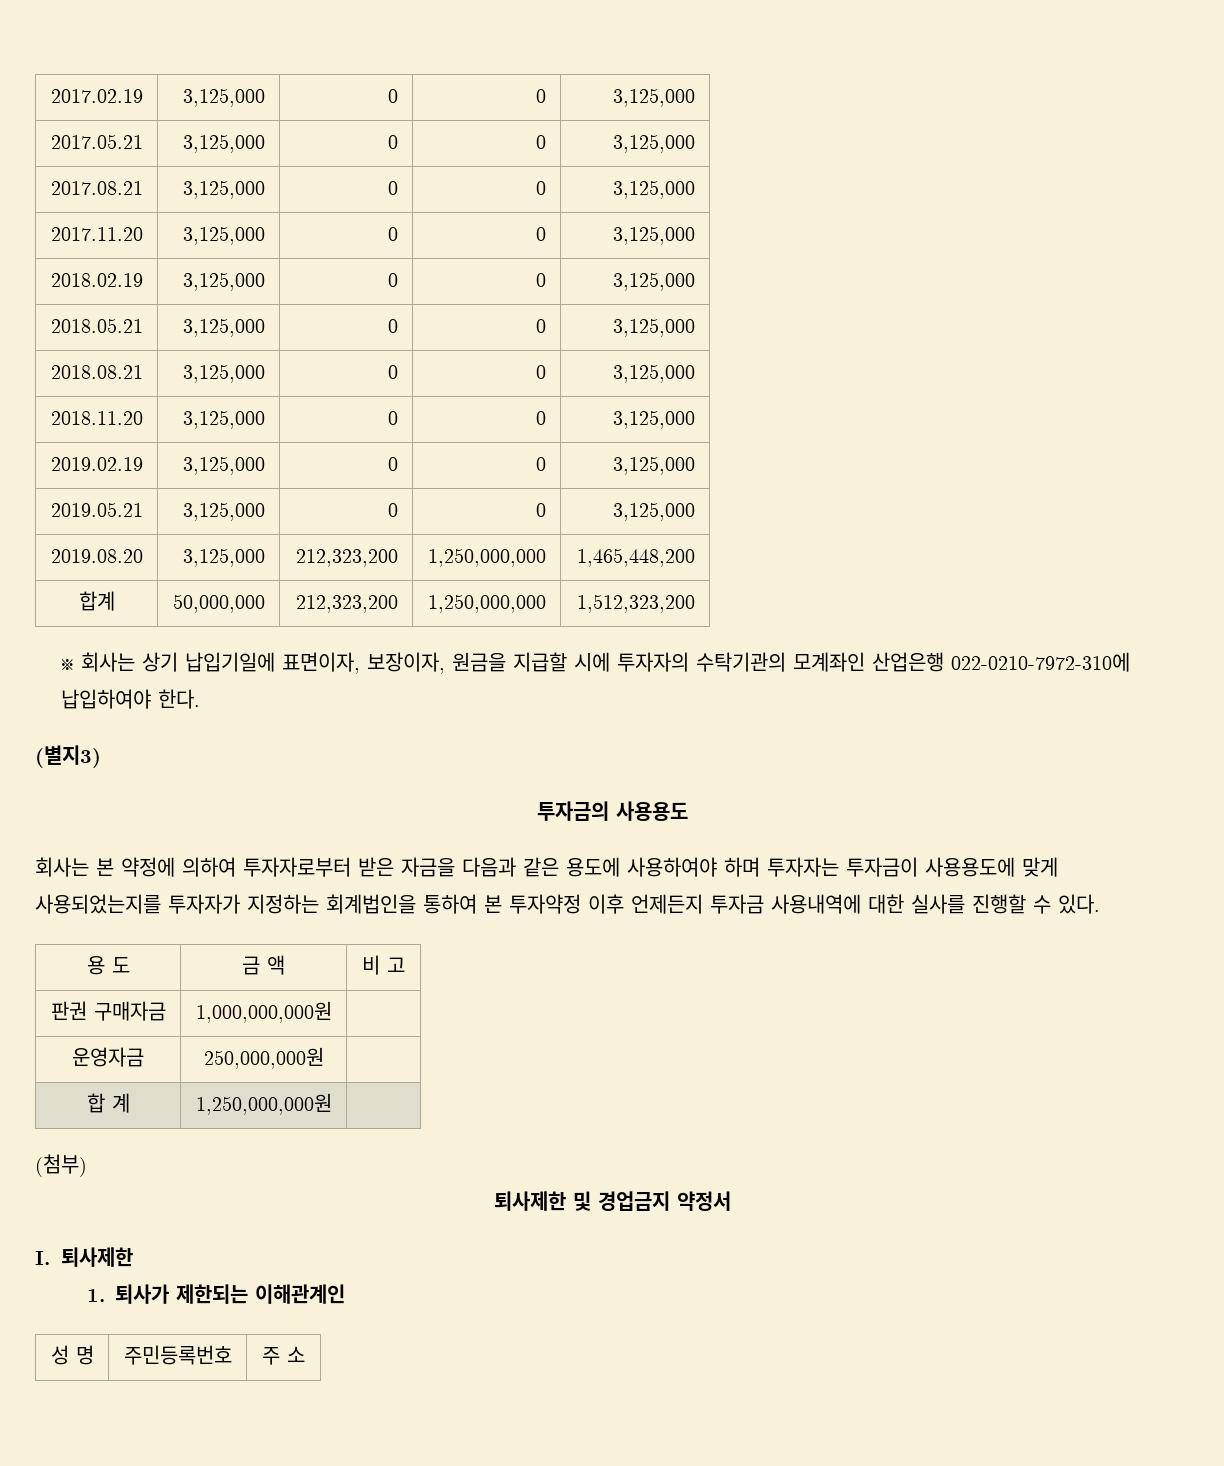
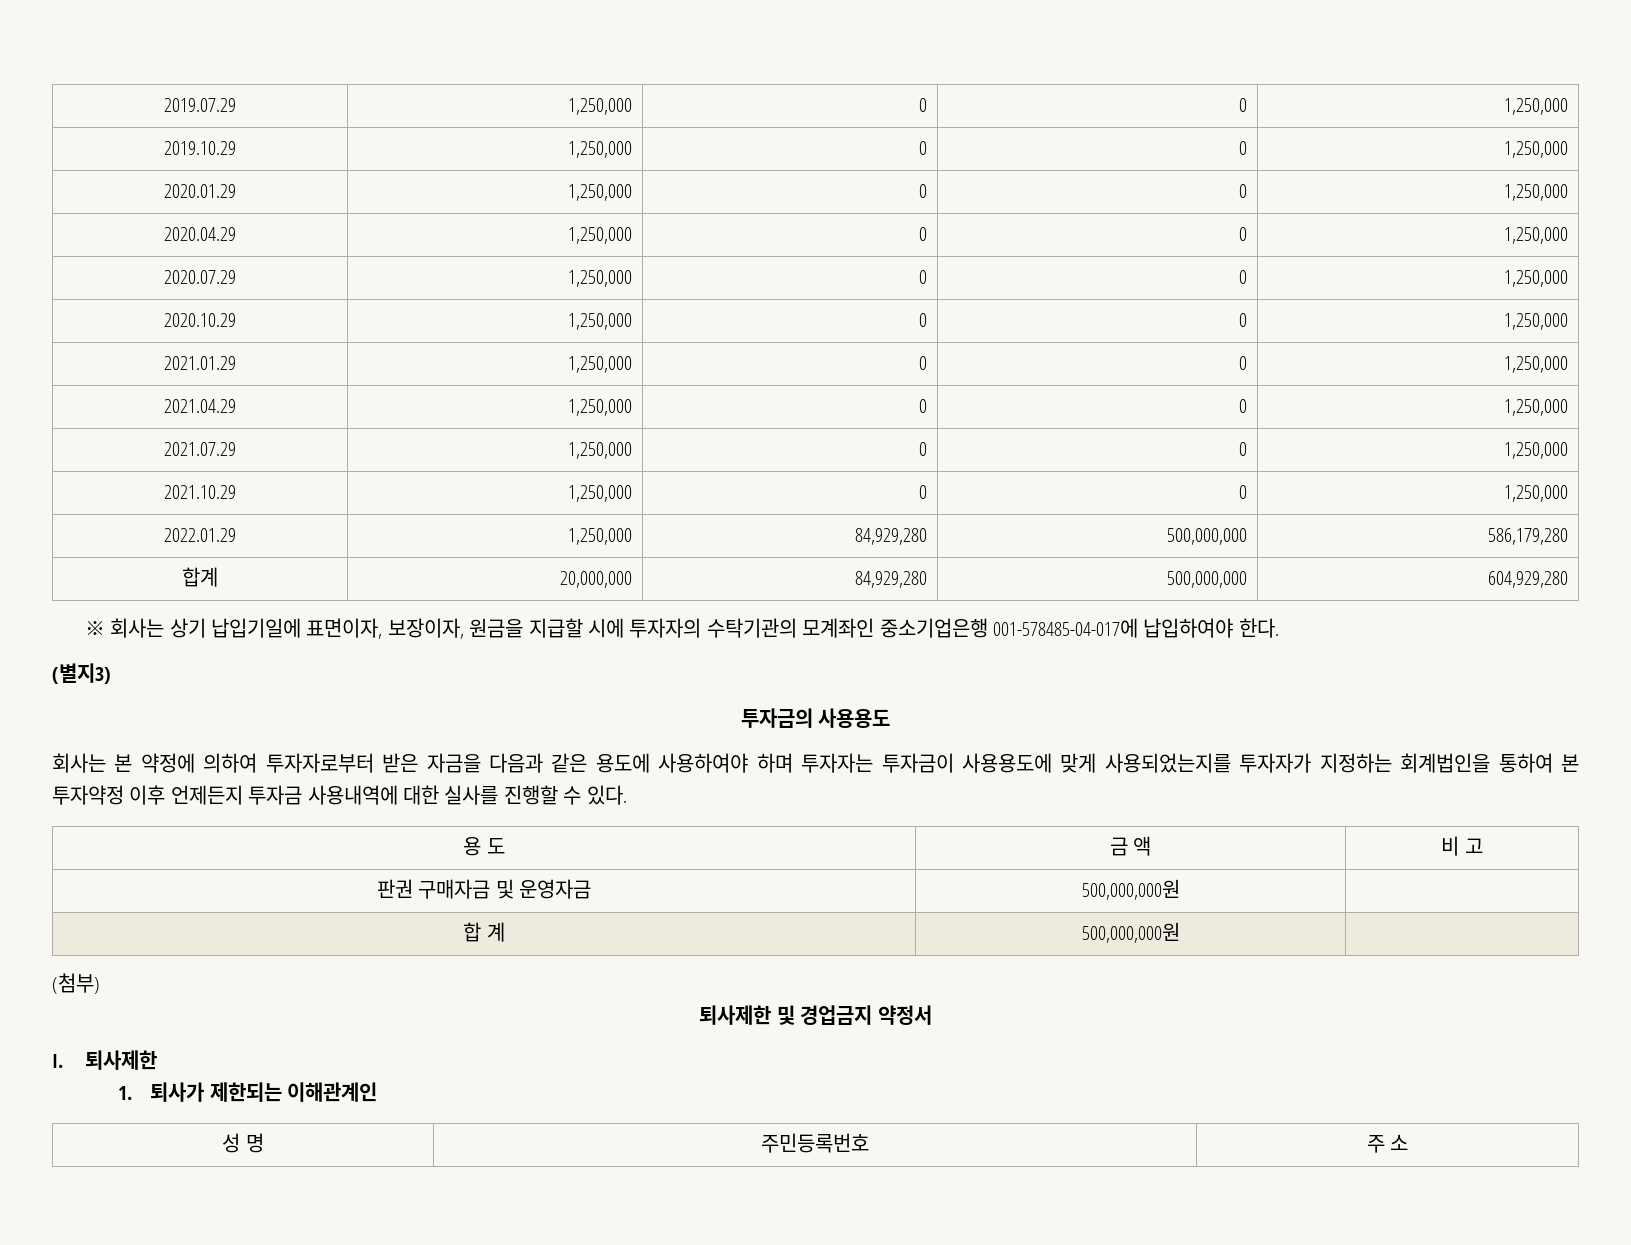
- 2017.02.19 | 3,125,000 | 0 | 0 | 3,125,000
- 2017.05.21 | 3,125,000 | 0 | 0 | 3,125,000
- 2017.08.21 | 3,125,000 | 0 | 0 | 3,125,000
- 2017.11.20 | 3,125,000 | 0 | 0 | 3,125,000
- 2018.02.19 | 3,125,000 | 0 | 0 | 3,125,000
- 2018.05.21 | 3,125,000 | 0 | 0 | 3,125,000
- 2018.08.21 | 3,125,000 | 0 | 0 | 3,125,000
- 2018.11.20 | 3,125,000 | 0 | 0 | 3,125,000
- 2019.02.19 | 3,125,000 | 0 | 0 | 3,125,000
- 2019.05.21 | 3,125,000 | 0 | 0 | 3,125,000
- 2019.08.20 | 3,125,000 | 212,323,200 | 1,250,000,000 | 1,465,448,200
- 합계 | 50,000,000 | 212,323,200 | 1,250,000,000 | 1,512,323,200
+ 2019.07.29 | 1,250,000 | 0 | 0 | 1,250,000
+ 2019.10.29 | 1,250,000 | 0 | 0 | 1,250,000
+ 2020.01.29 | 1,250,000 | 0 | 0 | 1,250,000
+ 2020.04.29 | 1,250,000 | 0 | 0 | 1,250,000
+ 2020.07.29 | 1,250,000 | 0 | 0 | 1,250,000
+ 2020.10.29 | 1,250,000 | 0 | 0 | 1,250,000
+ 2021.01.29 | 1,250,000 | 0 | 0 | 1,250,000
+ 2021.04.29 | 1,250,000 | 0 | 0 | 1,250,000
+ 2021.07.29 | 1,250,000 | 0 | 0 | 1,250,000
+ 2021.10.29 | 1,250,000 | 0 | 0 | 1,250,000
+ 2022.01.29 | 1,250,000 | 84,929,280 | 500,000,000 | 586,179,280
+ 합계 | 20,000,000 | 84,929,280 | 500,000,000 | 604,929,280
- ※ 회사는 상기 납입기일에 표면이자, 보장이자, 원금을 지급할 시에 투자자의 수탁기관의 모계좌인 산업은행 022-0210-7972-310에 납입하여야 한다.
+ ※ 회사는 상기 납입기일에 표면이자, 보장이자, 원금을 지급할 시에 투자자의 수탁기관의 모계좌인 중소기업은행 001-578485-04-017에 납입하여야 한다.
- 판권 구매자금 | 1,000,000,000원 |
- 운영자금 | 250,000,000원 |
+ 판권 구매자금 및 운영자금 | 500,000,000원 |
- 합 계 | 1,250,000,000원 |
+ 합 계 | 500,000,000원 |

